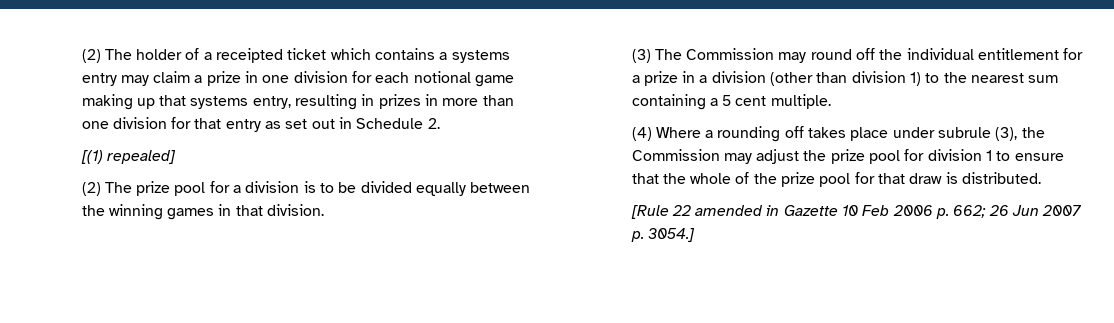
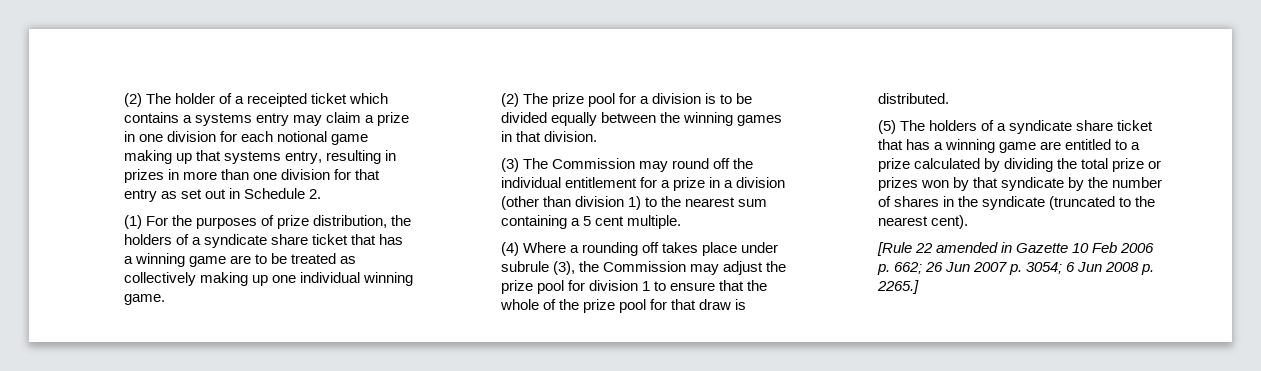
- [(1) repealed]
+ (1) For the purposes of prize distribution, the holders of a syndicate share ticket that has a winning game are to be treated as collectively making up one individual winning game.
+ (5) The holders of a syndicate share ticket that has a winning game are entitled to a prize calculated by dividing the total prize or prizes won by that syndicate by the number of shares in the syndicate (truncated to the nearest cent).
- [Rule 22 amended in Gazette 10 Feb 2006 p. 662; 26 Jun 2007 p. 3054.]
+ [Rule 22 amended in Gazette 10 Feb 2006 p. 662; 26 Jun 2007 p. 3054; 6 Jun 2008 p. 2265.]

